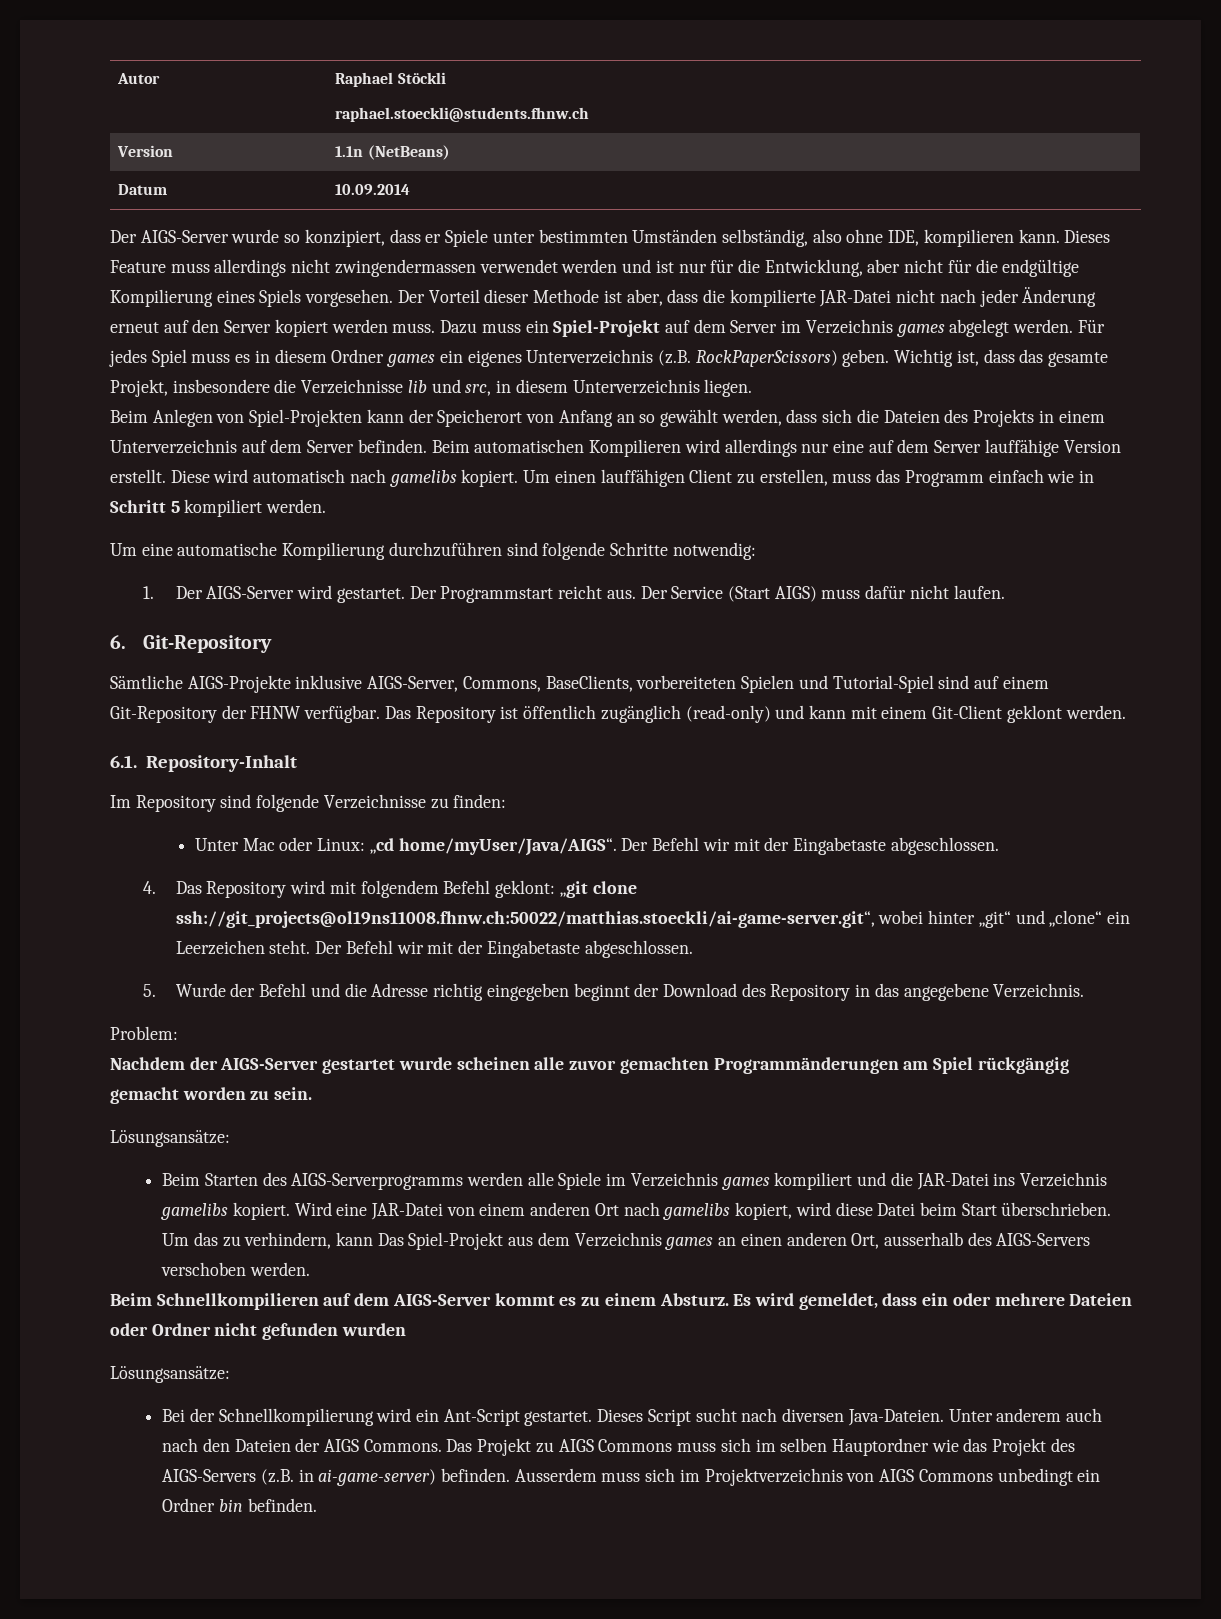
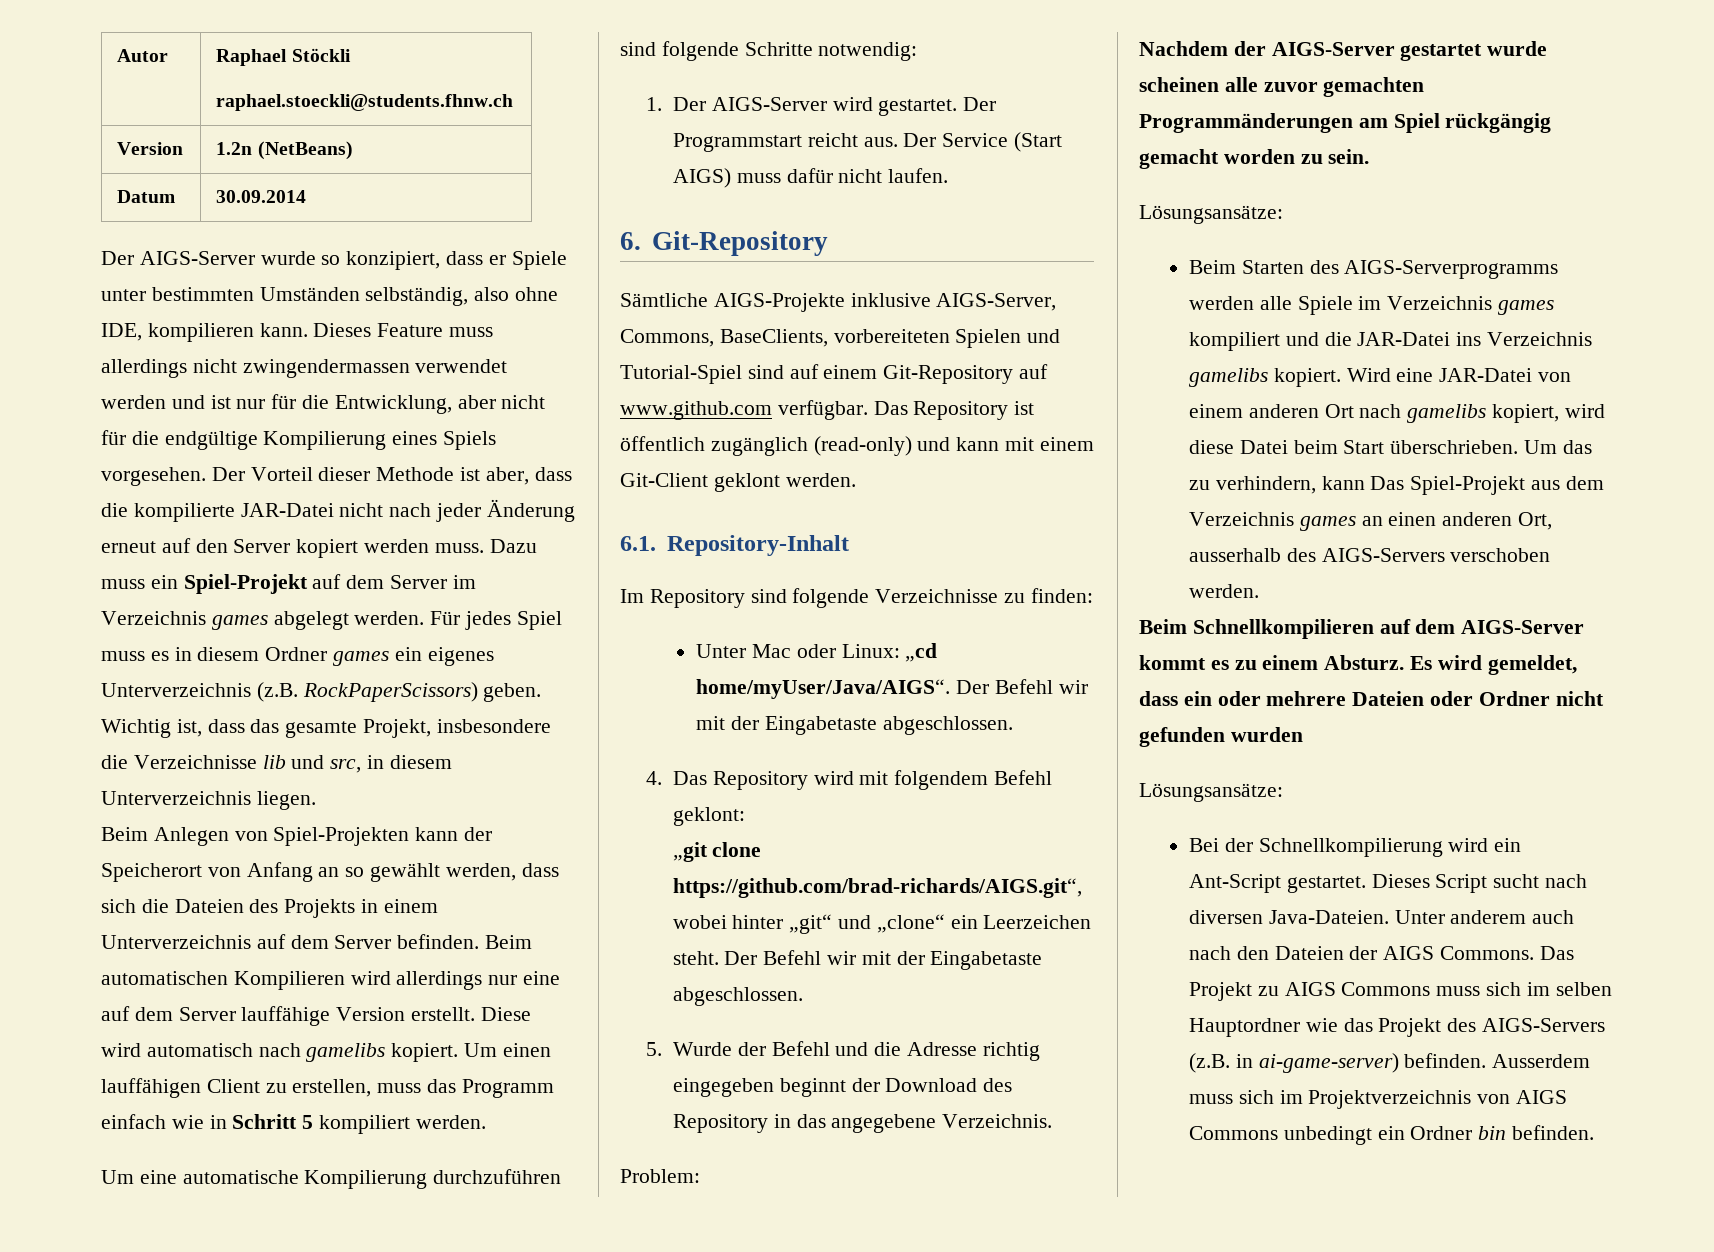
- Version | 1.1n (NetBeans)
+ Version | 1.2n (NetBeans)
- Datum | 10.09.2014
+ Datum | 30.09.2014
- Sämtliche AIGS-Projekte inklusive AIGS-Server, Commons, BaseClients, vorbereiteten Spielen und Tutorial-Spiel sind auf einem Git-Repository der FHNW verfügbar.
+ Sämtliche AIGS-Projekte inklusive AIGS-Server, Commons, BaseClients, vorbereiteten Spielen und Tutorial-Spiel sind auf einem Git-Repository auf www.github.com verfügbar.
- 4. Das Repository wird mit folgendem Befehl geklont: „git clone ssh://git_projects@ol19ns11008.fhnw.ch:50022/matthias.stoeckli/ai-game-server.git“, wobei hinter „git“ und „clone“ ein Leerzeichen steht.
+ 4. Das Repository wird mit folgendem Befehl geklont:
+ „git clone https://github.com/brad-richards/AIGS.git“, wobei hinter „git“ und „clone“ ein Leerzeichen steht.

